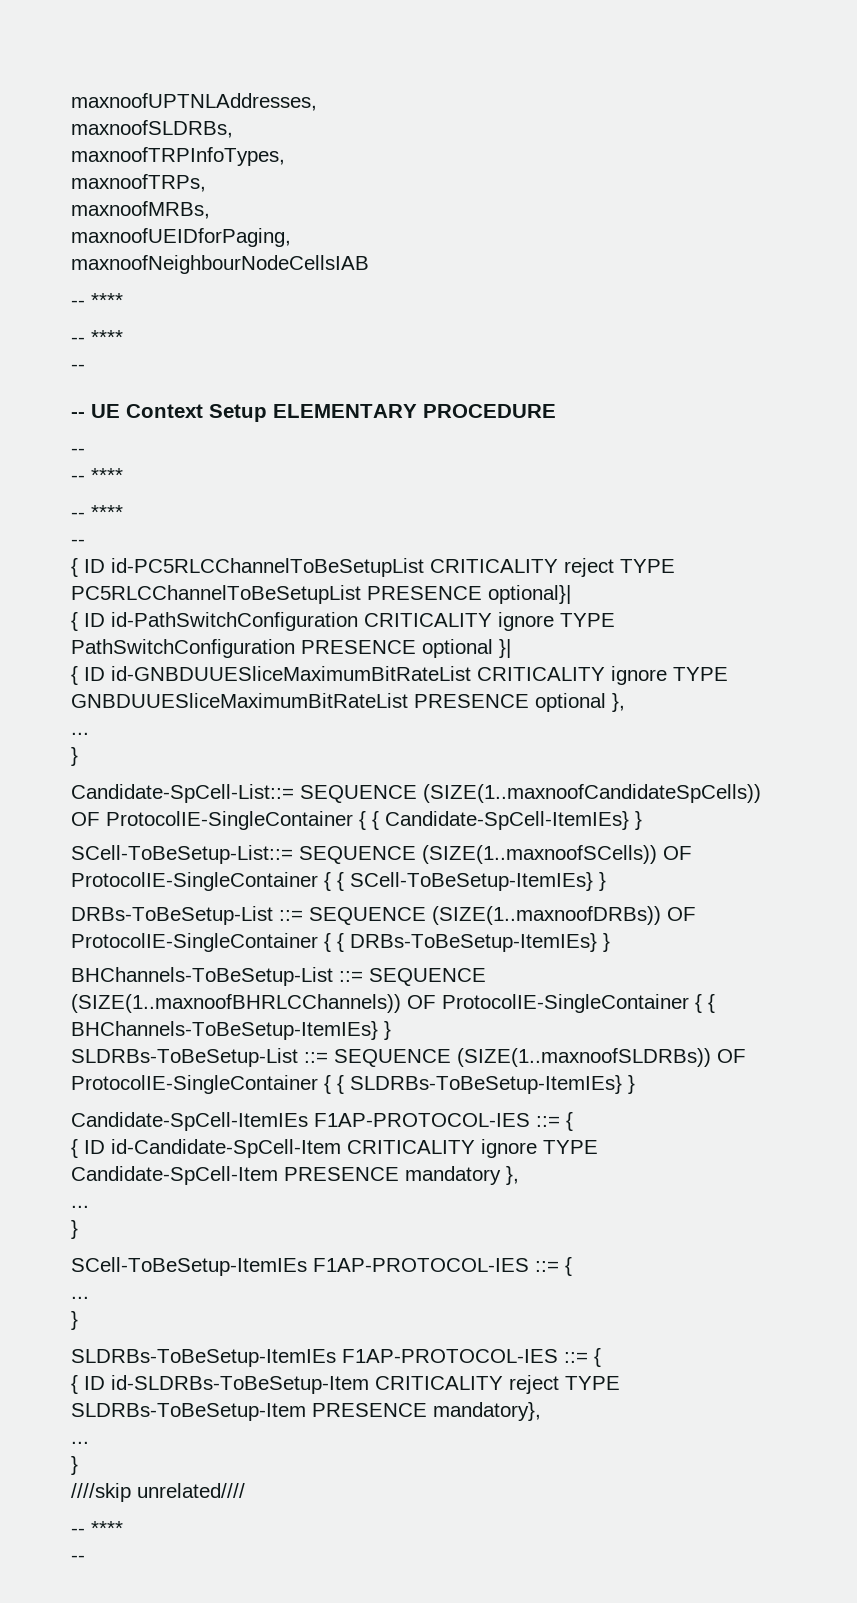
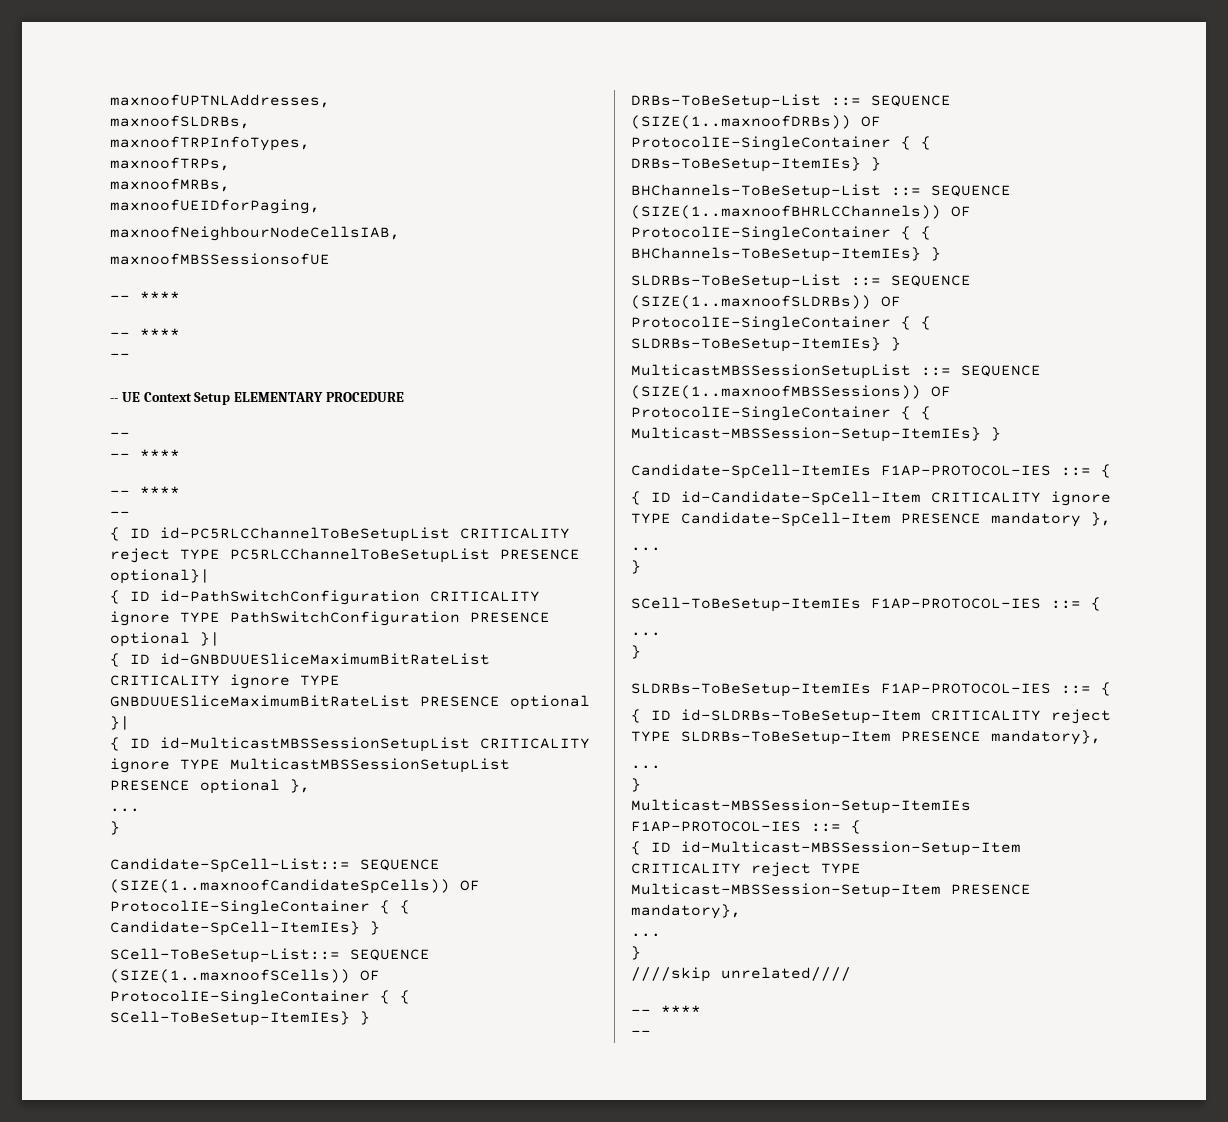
- maxnoofNeighbourNodeCellsIAB
+ maxnoofNeighbourNodeCellsIAB,
+ maxnoofMBSSessionsofUE
- { ID id-GNBDUUESliceMaximumBitRateList CRITICALITY ignore TYPE GNBDUUESliceMaximumBitRateList PRESENCE optional },
+ { ID id-GNBDUUESliceMaximumBitRateList CRITICALITY ignore TYPE GNBDUUESliceMaximumBitRateList PRESENCE optional }|
+ { ID id-MulticastMBSSessionSetupList CRITICALITY ignore TYPE MulticastMBSSessionSetupList PRESENCE optional },
+ MulticastMBSSessionSetupList ::= SEQUENCE (SIZE(1..maxnoofMBSSessions)) OF ProtocolIE-SingleContainer { { Multicast-MBSSession-Setup-ItemIEs} }
+ Multicast-MBSSession-Setup-ItemIEs F1AP-PROTOCOL-IES ::= {
+ { ID id-Multicast-MBSSession-Setup-Item CRITICALITY reject TYPE Multicast-MBSSession-Setup-Item PRESENCE mandatory},
+ ...
+ }

